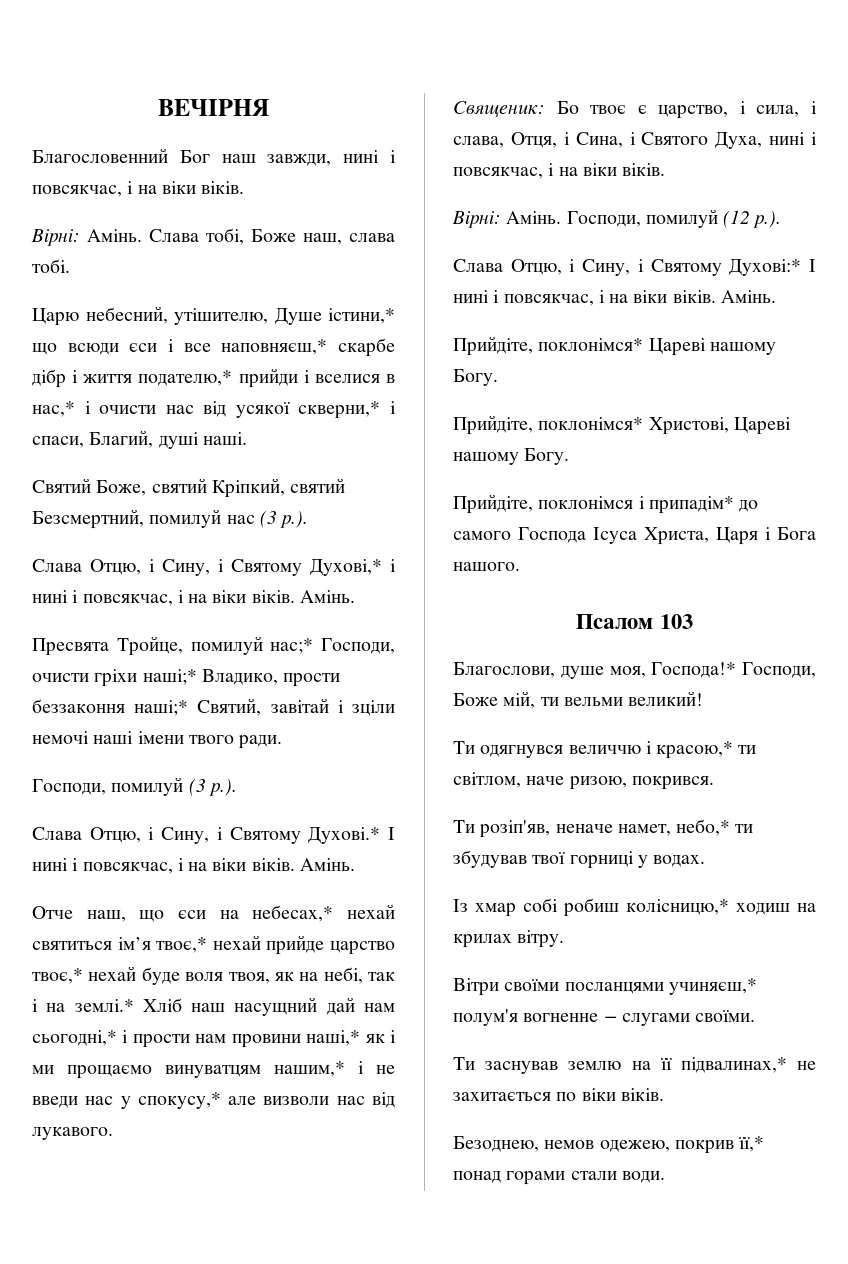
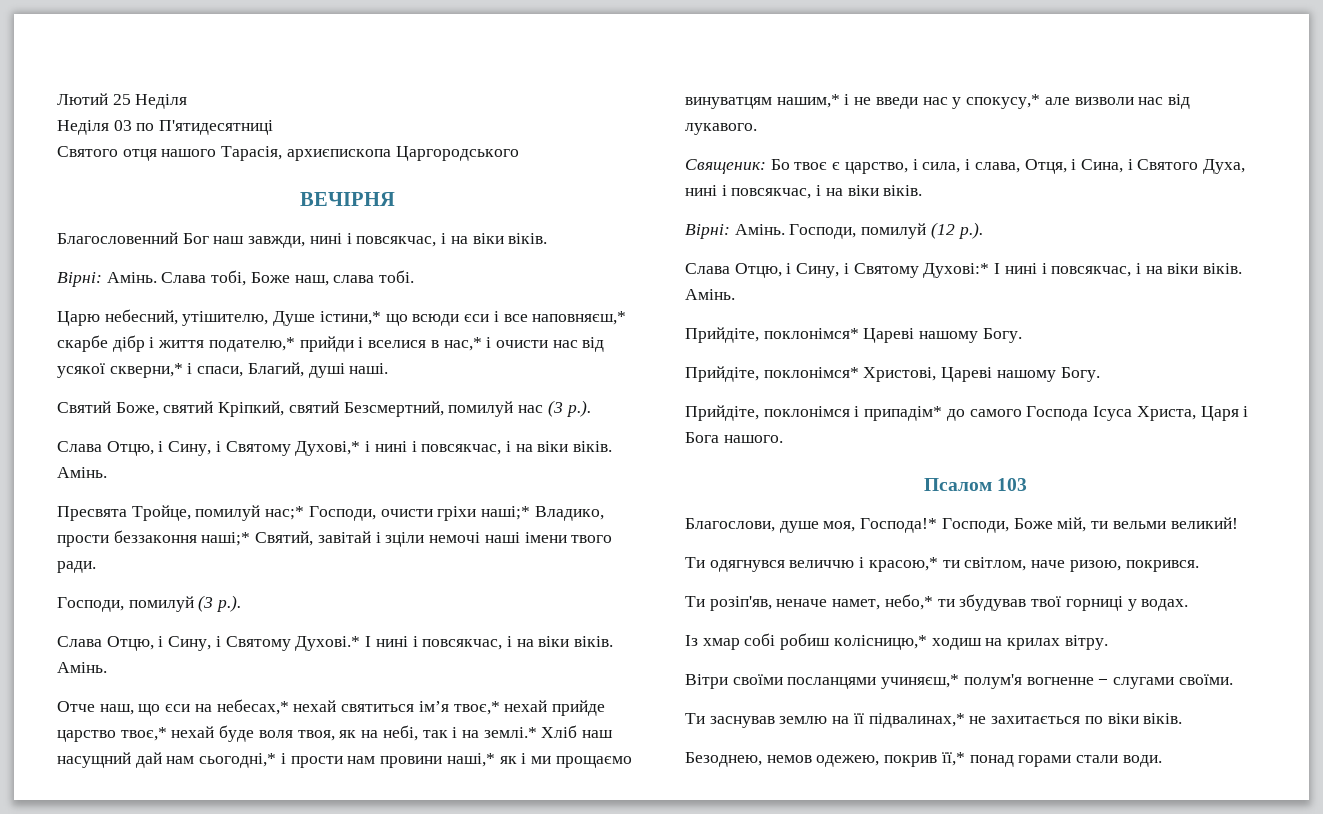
+ Лютий 25 Неділя
+ Неділя 03 по П'ятидесятниці
+ Святого отця нашого Тарасія, архиєпископа Царгородського

